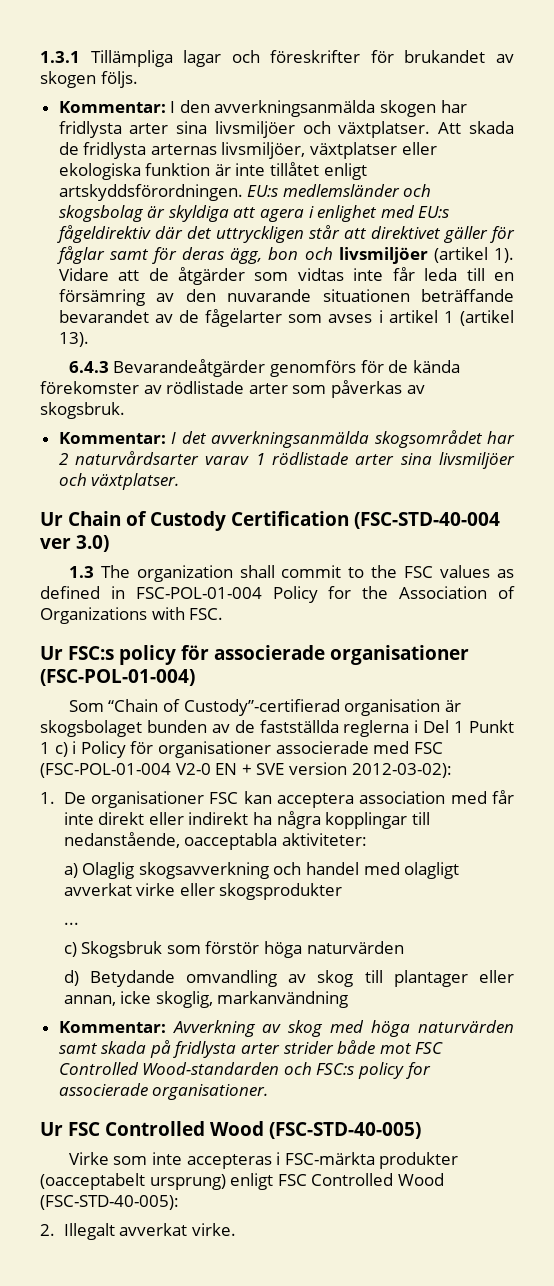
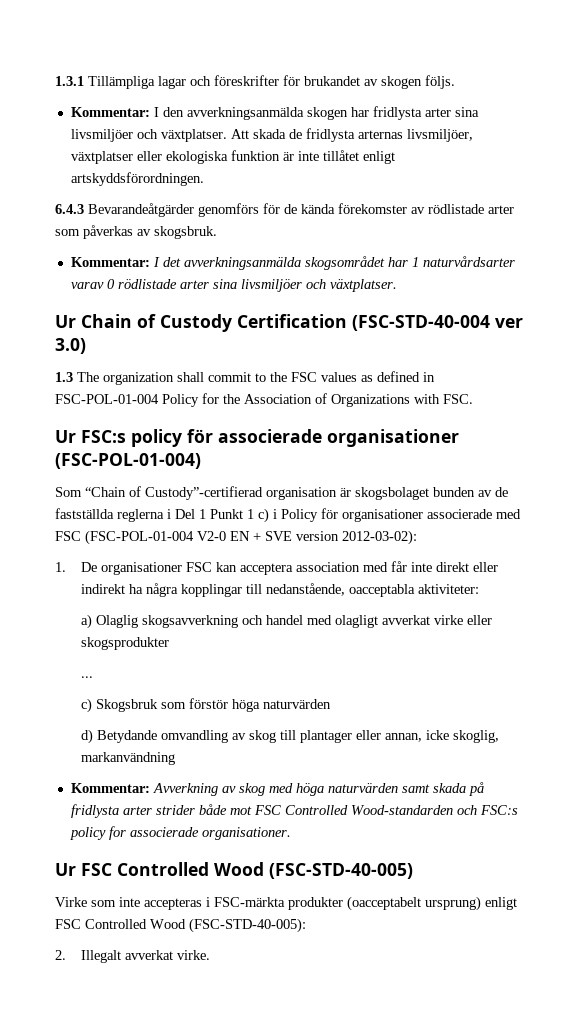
- EU:s medlemsländer och skogsbolag är skyldiga att agera i enlighet med EU:s fågeldirektiv där det uttryckligen står att direktivet gäller för fåglar samt för deras ägg, bon och livsmiljöer (artikel 1). Vidare att de åtgärder som vidtas inte får leda till en försämring av den nuvarande situationen beträffande bevarandet av de fågelarter som avses i artikel 1 (artikel 13).
- Kommentar: I det avverkningsanmälda skogsområdet har 2 naturvårdsarter varav 1 rödlistade arter sina livsmiljöer och växtplatser.
+ Kommentar: I det avverkningsanmälda skogsområdet har 1 naturvårdsarter varav 0 rödlistade arter sina livsmiljöer och växtplatser.

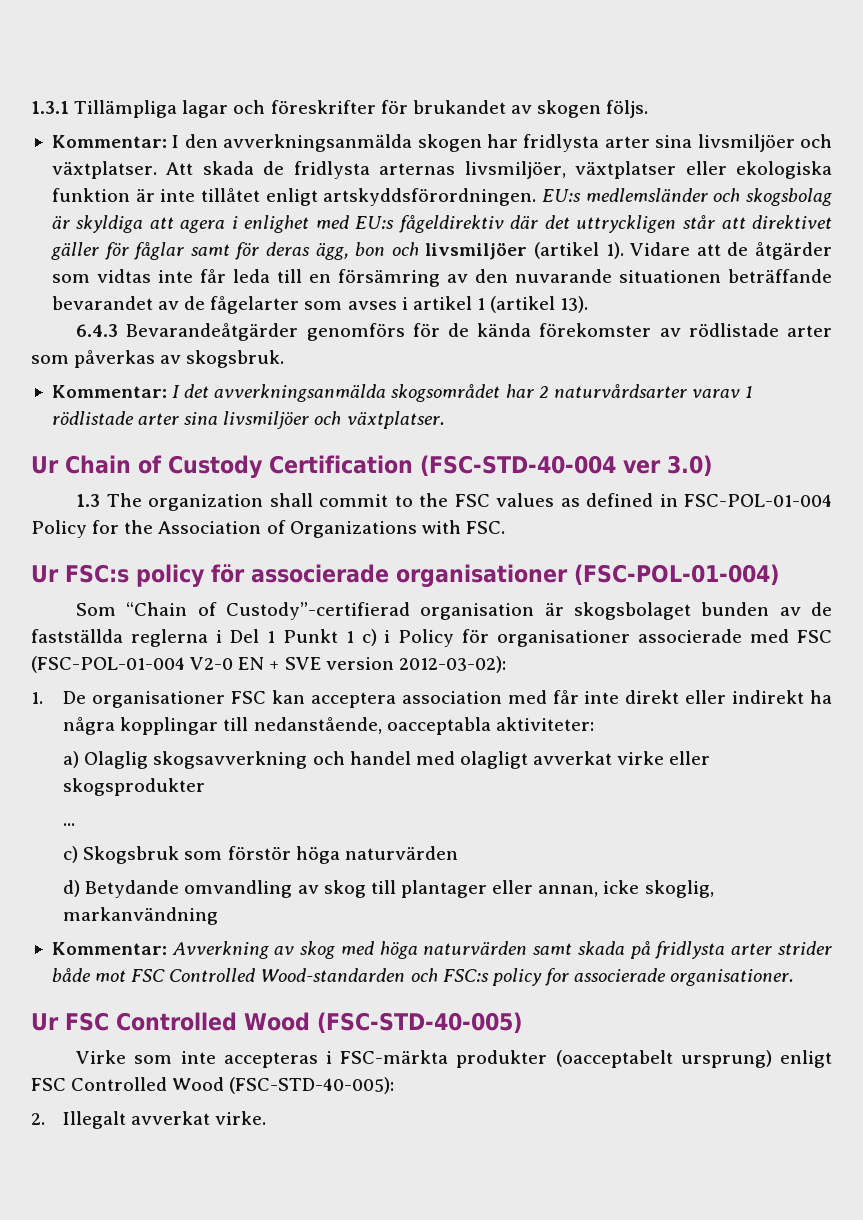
+ EU:s medlemsländer och skogsbolag är skyldiga att agera i enlighet med EU:s fågeldirektiv där det uttryckligen står att direktivet gäller för fåglar samt för deras ägg, bon och livsmiljöer (artikel 1). Vidare att de åtgärder som vidtas inte får leda till en försämring av den nuvarande situationen beträffande bevarandet av de fågelarter som avses i artikel 1 (artikel 13).
- Kommentar: I det avverkningsanmälda skogsområdet har 1 naturvårdsarter varav 0 rödlistade arter sina livsmiljöer och växtplatser.
+ Kommentar: I det avverkningsanmälda skogsområdet har 2 naturvårdsarter varav 1 rödlistade arter sina livsmiljöer och växtplatser.

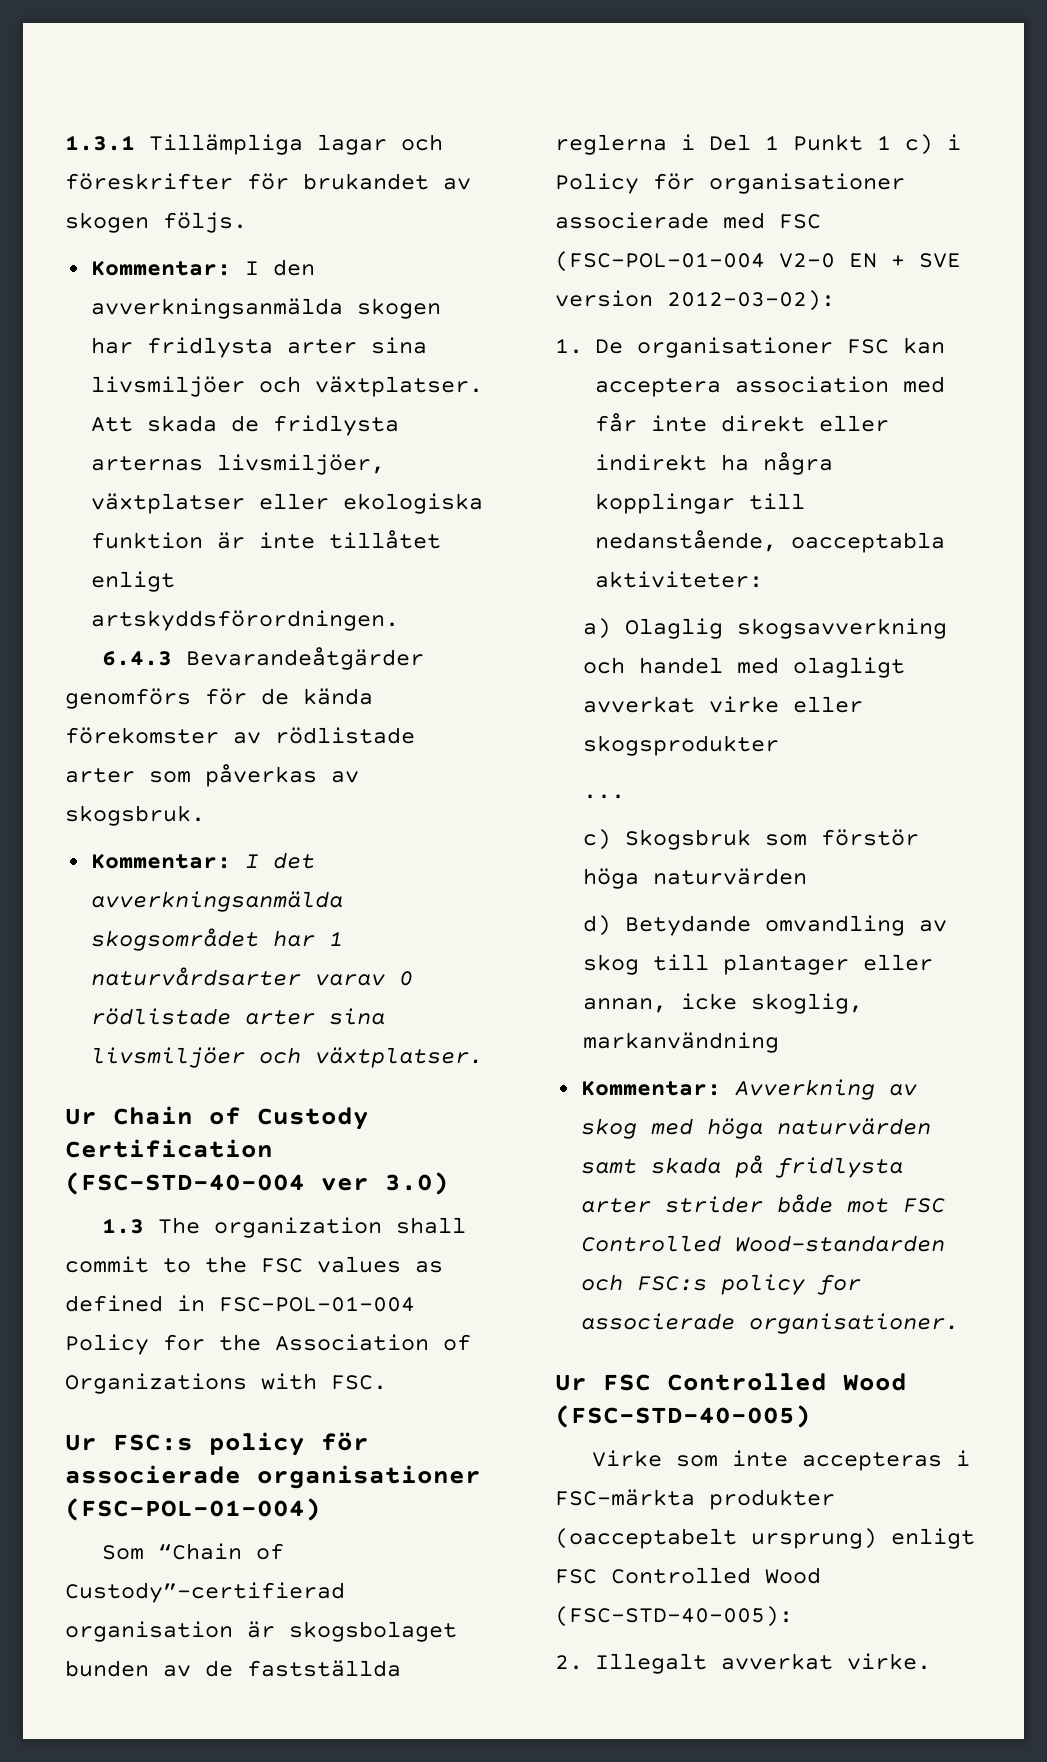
- EU:s medlemsländer och skogsbolag är skyldiga att agera i enlighet med EU:s fågeldirektiv där det uttryckligen står att direktivet gäller för fåglar samt för deras ägg, bon och livsmiljöer (artikel 1). Vidare att de åtgärder som vidtas inte får leda till en försämring av den nuvarande situationen beträffande bevarandet av de fågelarter som avses i artikel 1 (artikel 13).
- Kommentar: I det avverkningsanmälda skogsområdet har 2 naturvårdsarter varav 1 rödlistade arter sina livsmiljöer och växtplatser.
+ Kommentar: I det avverkningsanmälda skogsområdet har 1 naturvårdsarter varav 0 rödlistade arter sina livsmiljöer och växtplatser.

